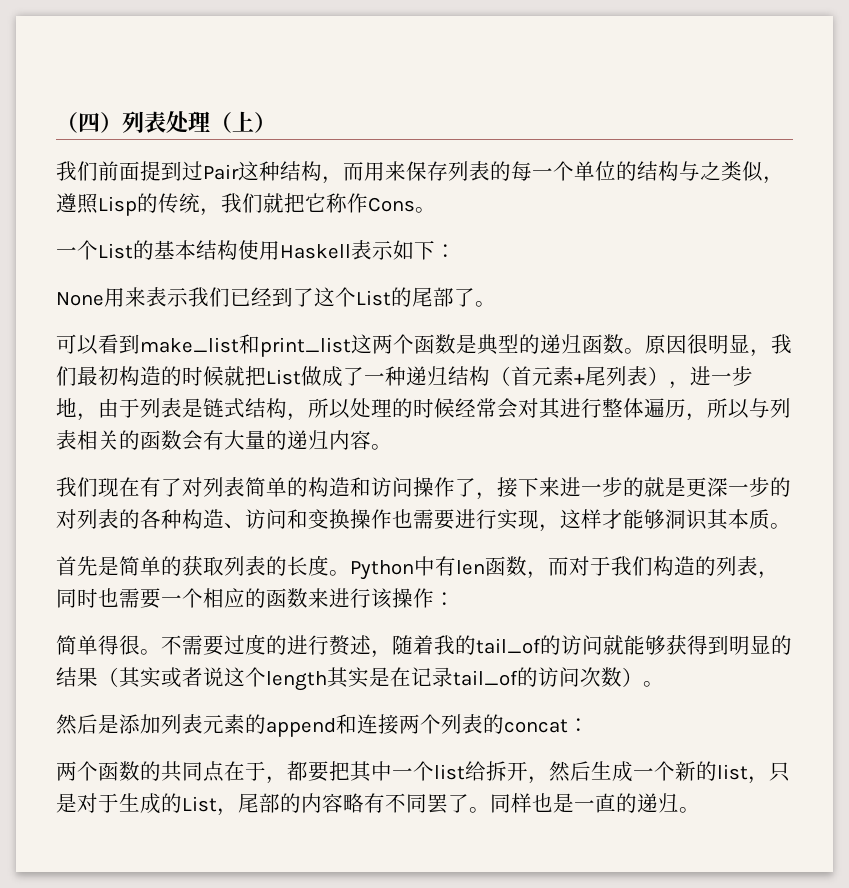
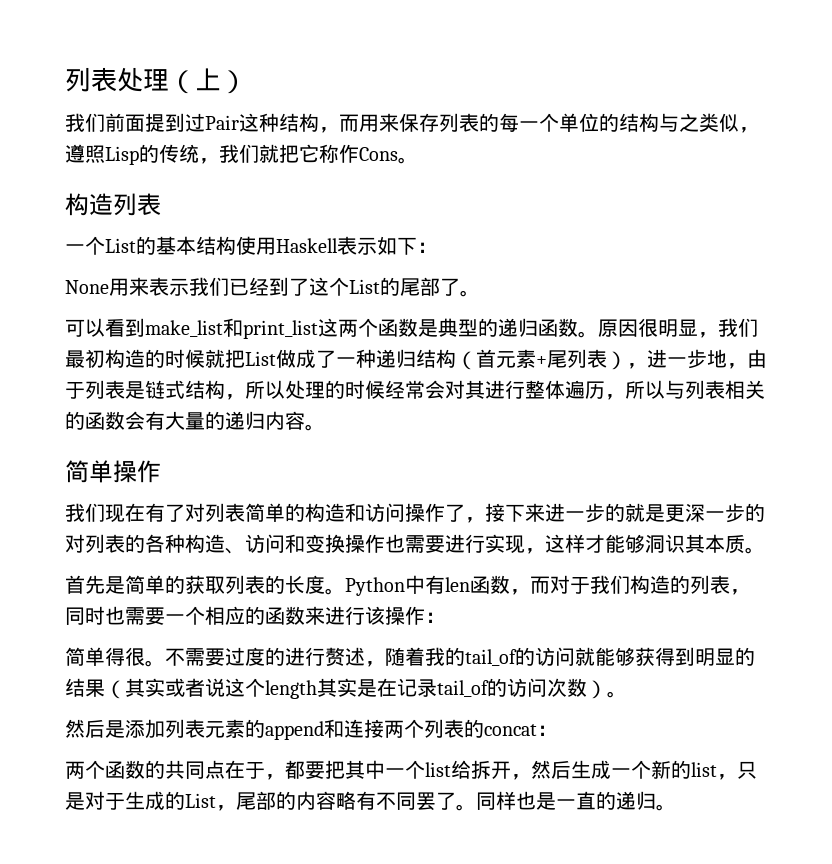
- （四）列表处理（上）
+ 列表处理（上）
+ 构造列表
+ 简单操作

